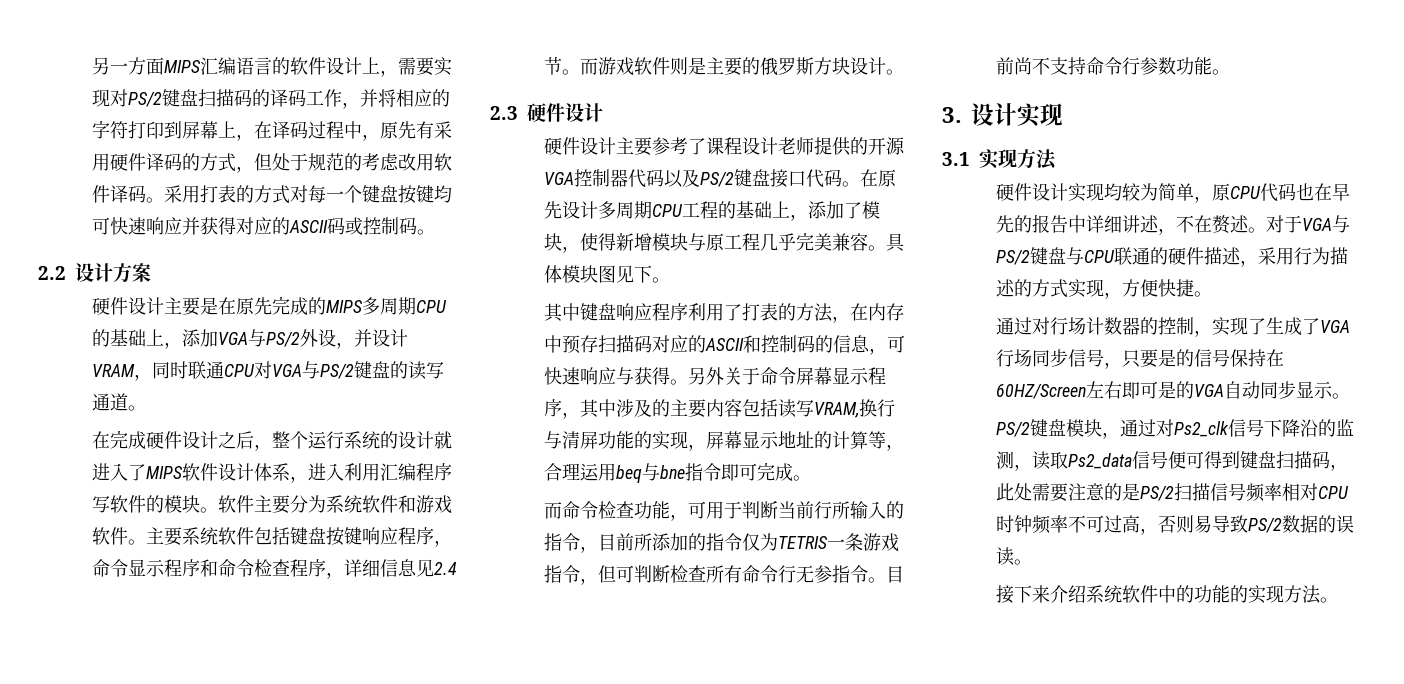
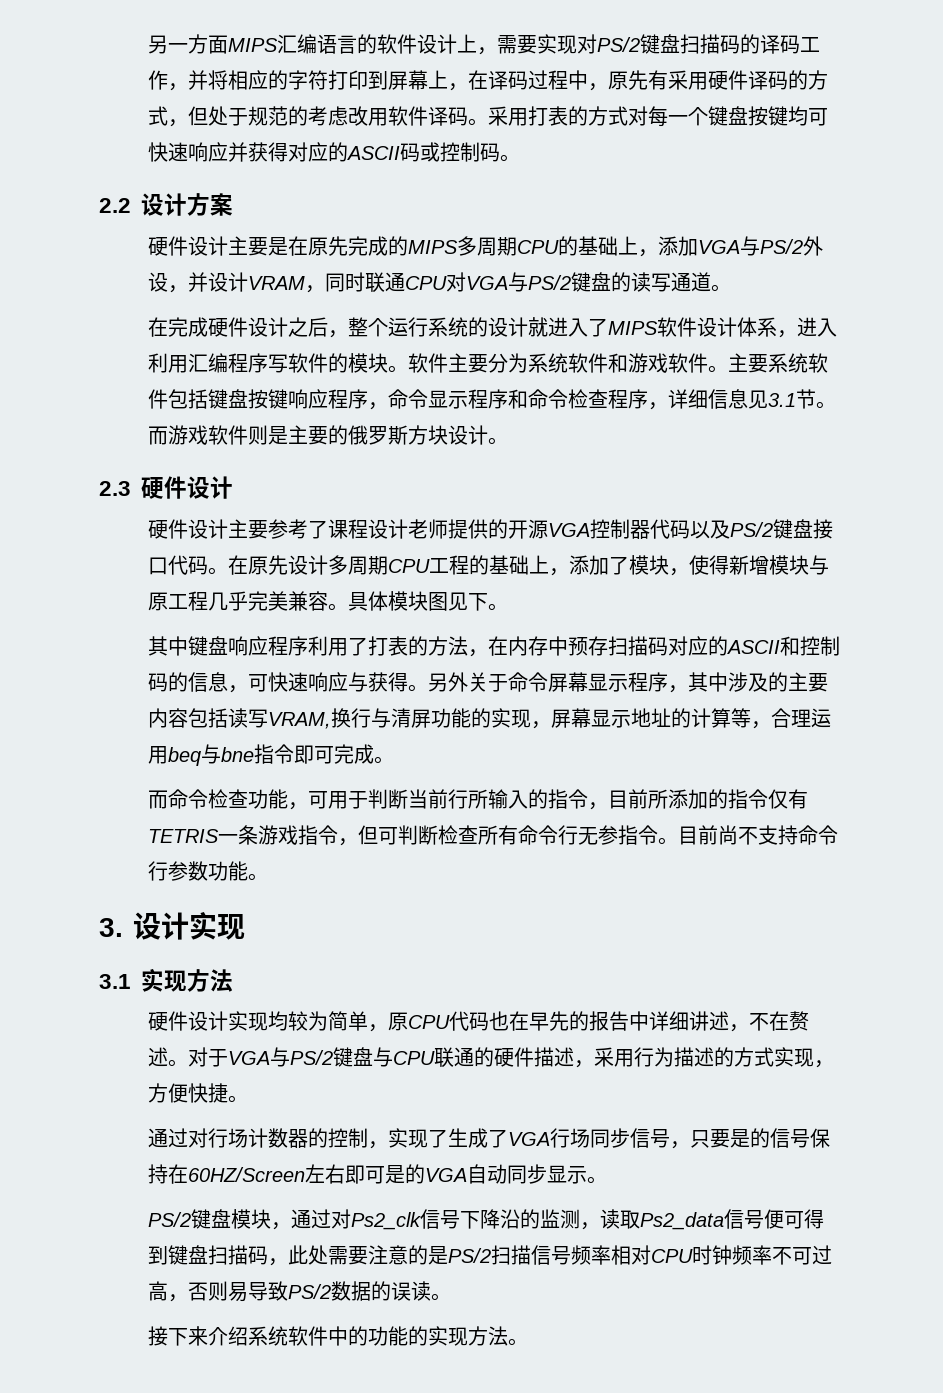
- 主要系统软件包括键盘按键响应程序，命令显示程序和命令检查程序，详细信息见2.4节。
+ 主要系统软件包括键盘按键响应程序，命令显示程序和命令检查程序，详细信息见3.1节。
- 而命令检查功能，可用于判断当前行所输入的指令，目前所添加的指令仅为TETRIS一条游戏指令，但可判断检查所有命令行无参指令。
+ 而命令检查功能，可用于判断当前行所输入的指令，目前所添加的指令仅有TETRIS一条游戏指令，但可判断检查所有命令行无参指令。

